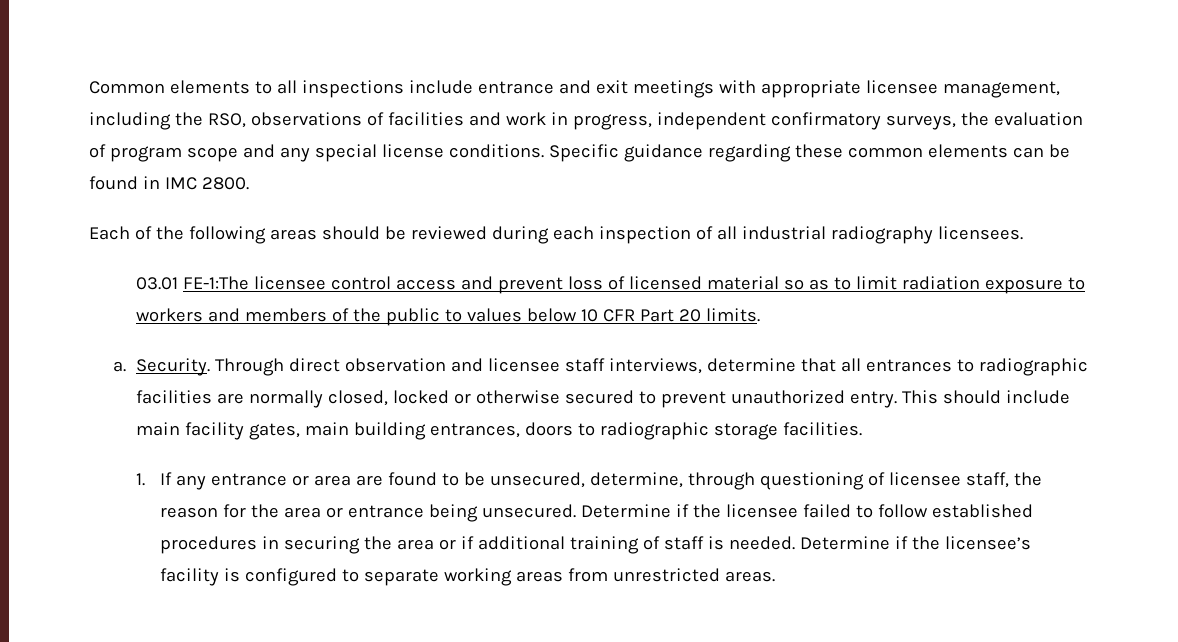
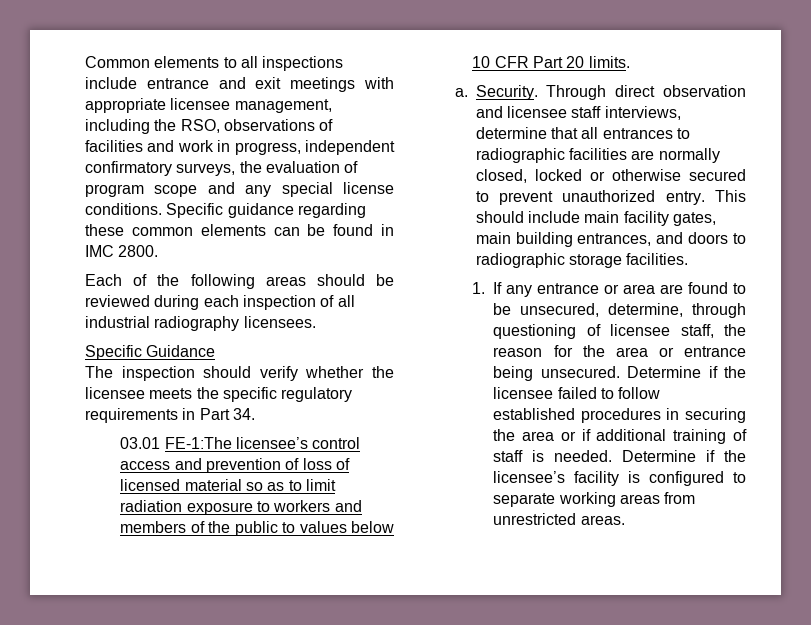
+ Specific Guidance
+ The inspection should verify whether the licensee meets the specific regulatory requirements in Part 34.
- 03.01 FE-1:The licensee control access and prevent loss of licensed material so as to limit radiation exposure to workers and members of the public to values below 10 CFR Part 20 limits.
+ 03.01 FE-1:The licensee’s control access and prevention of loss of licensed material so as to limit radiation exposure to workers and members of the public to values below 10 CFR Part 20 limits.
- This should include main facility gates, main building entrances, doors to radiographic storage facilities.
+ This should include main facility gates, main building entrances, and doors to radiographic storage facilities.

